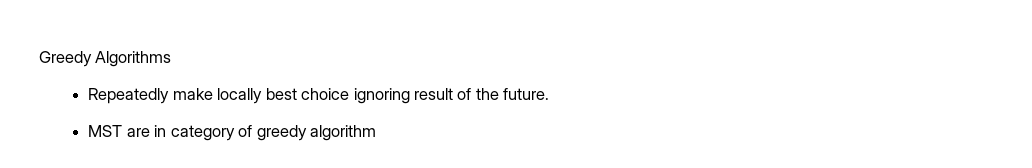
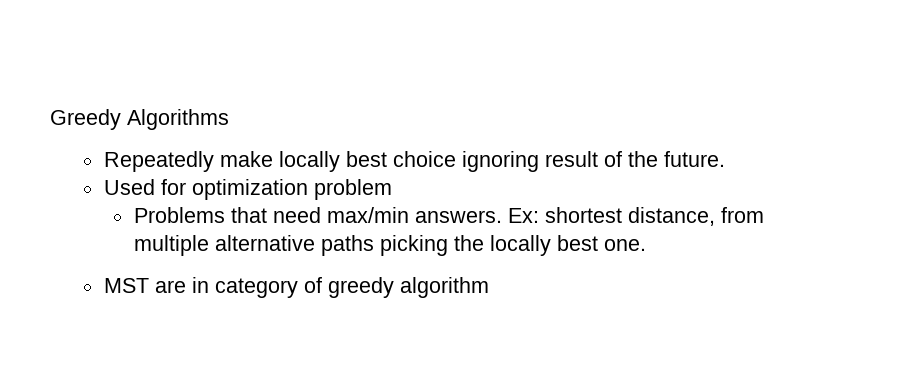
+ Used for optimization problem
+ Problems that need max/min answers. Ex: shortest distance, from multiple alternative paths picking the locally best one.

